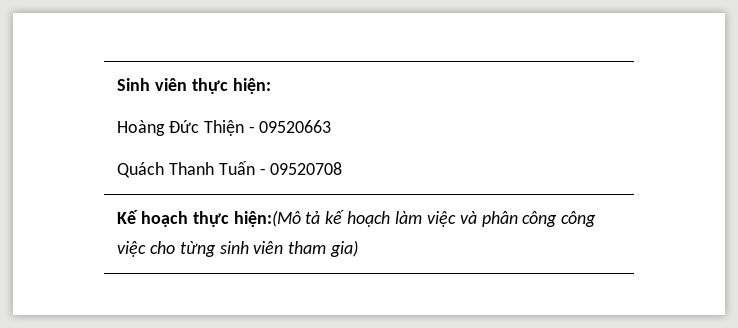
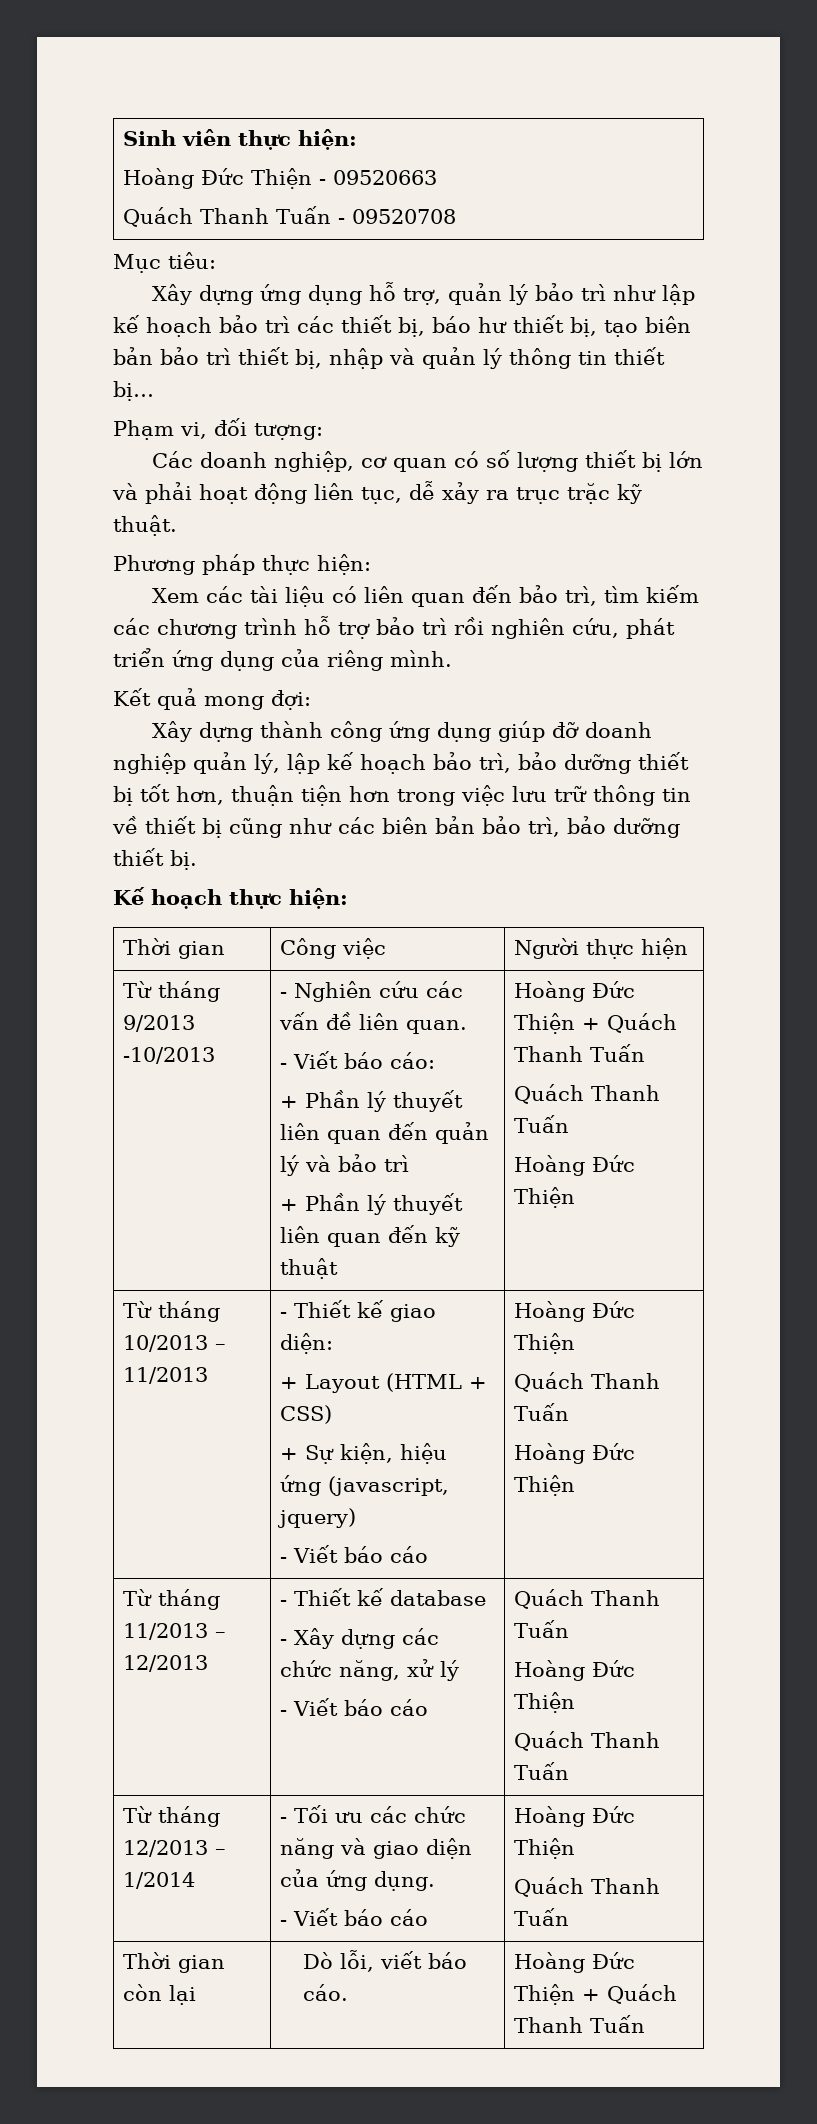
- Kế hoạch thực hiện:(Mô tả kế hoạch làm việc và phân công công việc cho từng sinh viên tham gia)
+ Mục tiêu:
+ Xây dựng ứng dụng hỗ trợ, quản lý bảo trì như lập kế hoạch bảo trì các thiết bị, báo hư thiết bị, tạo biên bản bảo trì thiết bị, nhập và quản lý thông tin thiết bị…
+ Phạm vi, đối tượng:
+ Các doanh nghiệp, cơ quan có số lượng thiết bị lớn và phải hoạt động liên tục, dễ xảy ra trục trặc kỹ thuật.
+ Phương pháp thực hiện:
+ Xem các tài liệu có liên quan đến bảo trì, tìm kiếm các chương trình hỗ trợ bảo trì rồi nghiên cứu, phát triển ứng dụng của riêng mình.
+ Kết quả mong đợi:
+ Xây dựng thành công ứng dụng giúp đỡ doanh nghiệp quản lý, lập kế hoạch bảo trì, bảo dưỡng thiết bị tốt hơn, thuận tiện hơn trong việc lưu trữ thông tin về thiết bị cũng như các biên bản bảo trì, bảo dưỡng thiết bị.
+ Kế hoạch thực hiện:
+ Thời gian | Công việc | Người thực hiện
+ Từ tháng 9/2013 -10/2013 | - Nghiên cứu các vấn đề liên quan.
+ - Viết báo cáo:
+ + Phần lý thuyết liên quan đến quản lý và bảo trì
+ + Phần lý thuyết liên quan đến kỹ thuật | Hoàng Đức Thiện + Quách Thanh Tuấn
+ Quách Thanh Tuấn
+ Hoàng Đức Thiện
+ Từ tháng 10/2013 – 11/2013 | - Thiết kế giao diện:
+ + Layout (HTML + CSS)
+ + Sự kiện, hiệu ứng (javascript, jquery)
+ - Viết báo cáo | Hoàng Đức Thiện
+ Quách Thanh Tuấn
+ Hoàng Đức Thiện
+ Từ tháng 11/2013 – 12/2013 | - Thiết kế database
+ - Xây dựng các chức năng, xử lý
+ - Viết báo cáo | Quách Thanh Tuấn
+ Hoàng Đức Thiện
+ Quách Thanh Tuấn
+ Từ tháng 12/2013 – 1/2014 | - Tối ưu các chức năng và giao diện của ứng dụng.
+ - Viết báo cáo | Hoàng Đức Thiện
+ Quách Thanh Tuấn
+ Thời gian còn lại | Dò lỗi, viết báo cáo. | Hoàng Đức Thiện + Quách Thanh Tuấn

